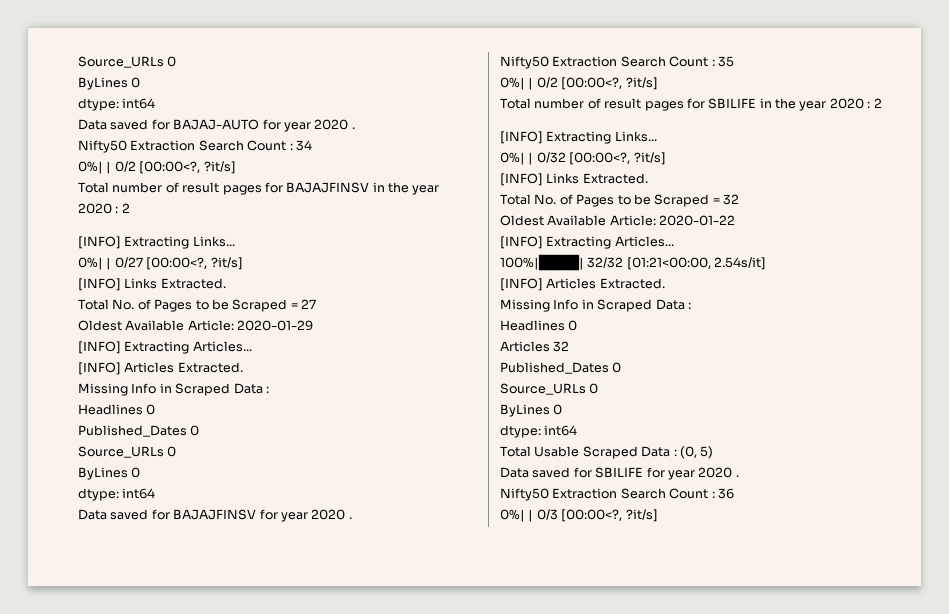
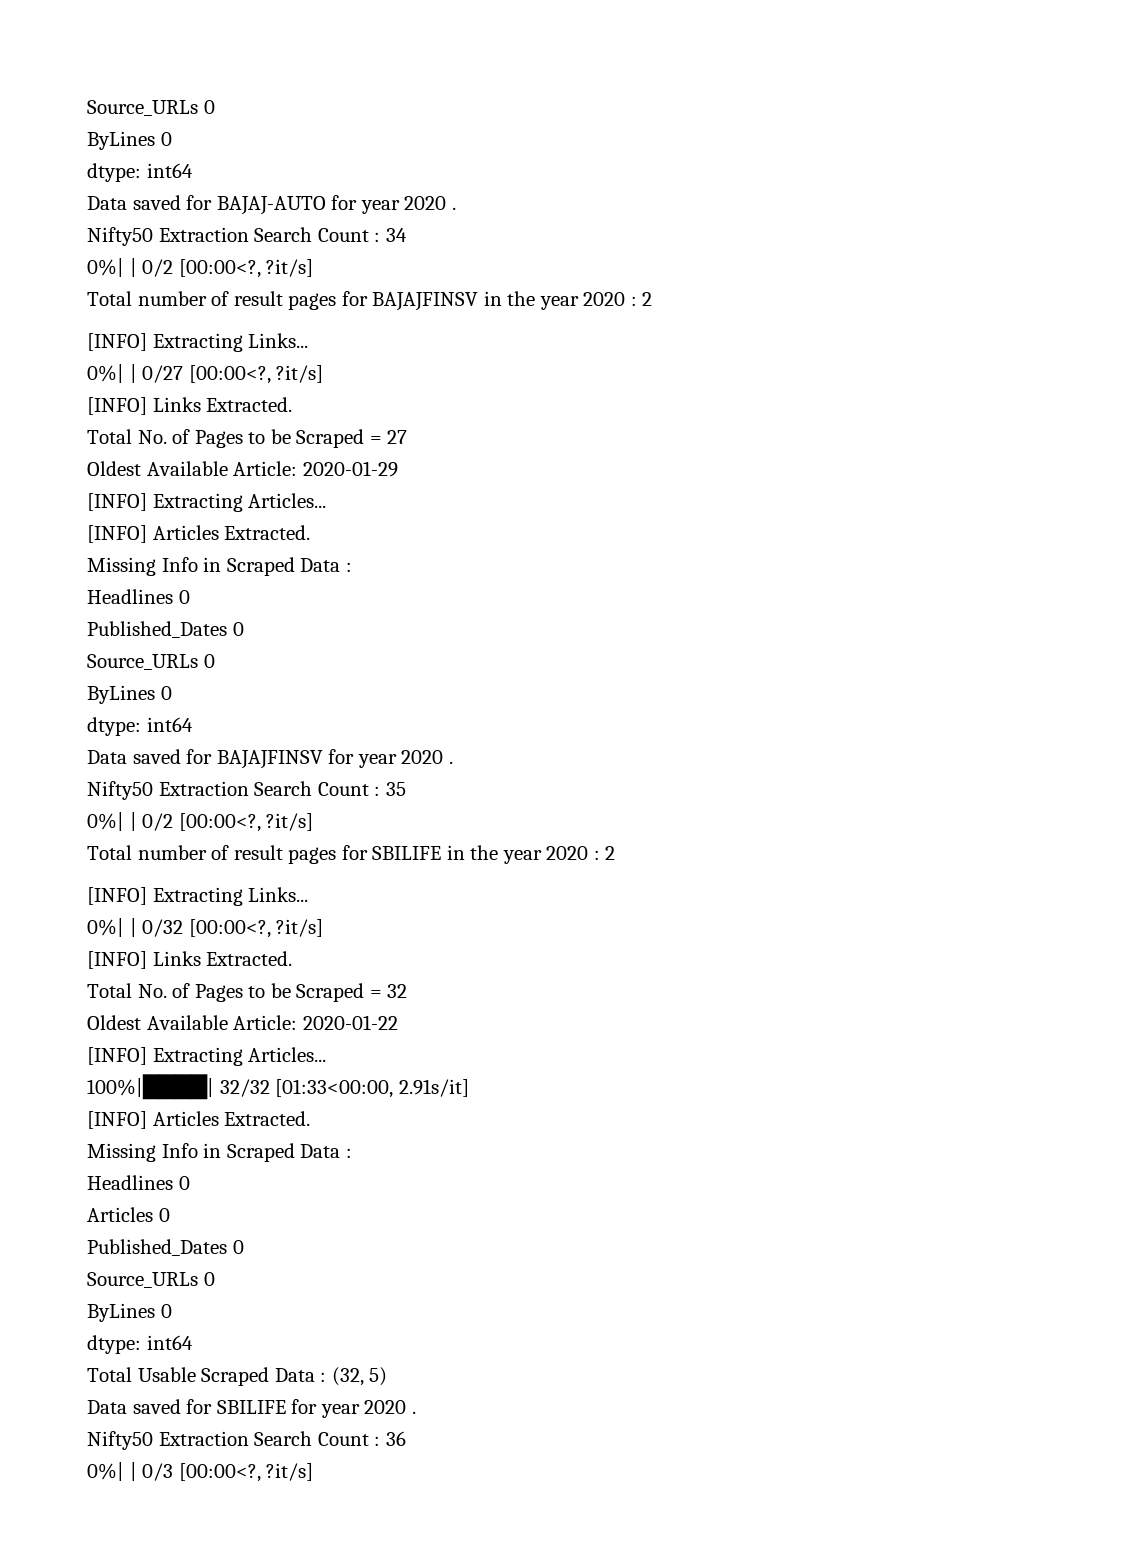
- 100%|████| 32/32 [01:21<00:00, 2.54s/it]
+ 100%|████| 32/32 [01:33<00:00, 2.91s/it]
- Articles 32
+ Articles 0
- Total Usable Scraped Data : (0, 5)
+ Total Usable Scraped Data : (32, 5)

